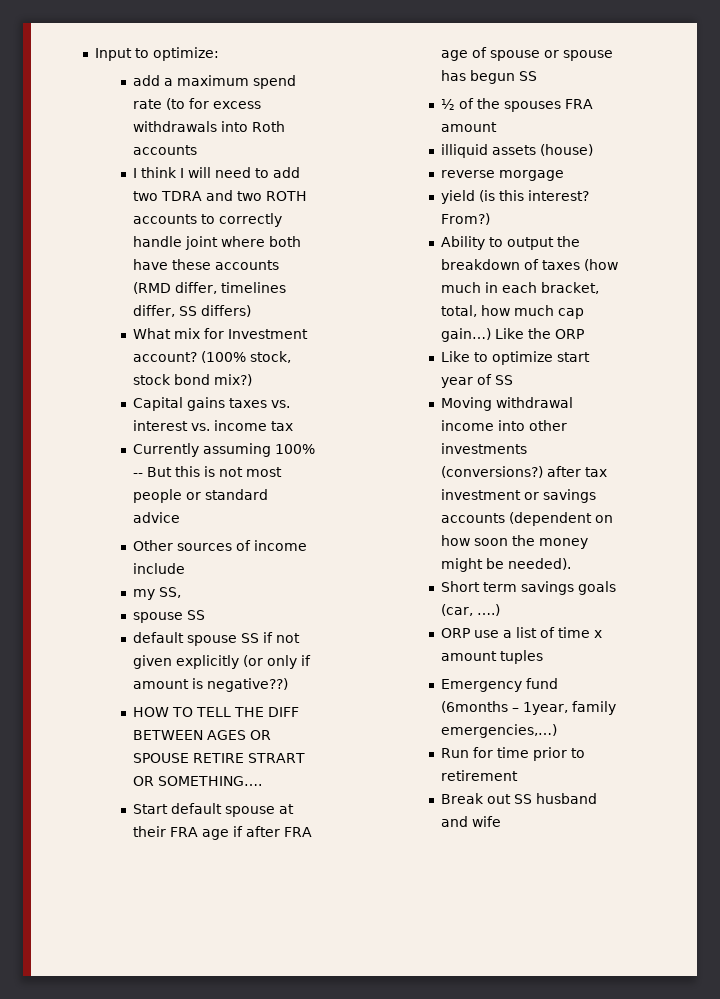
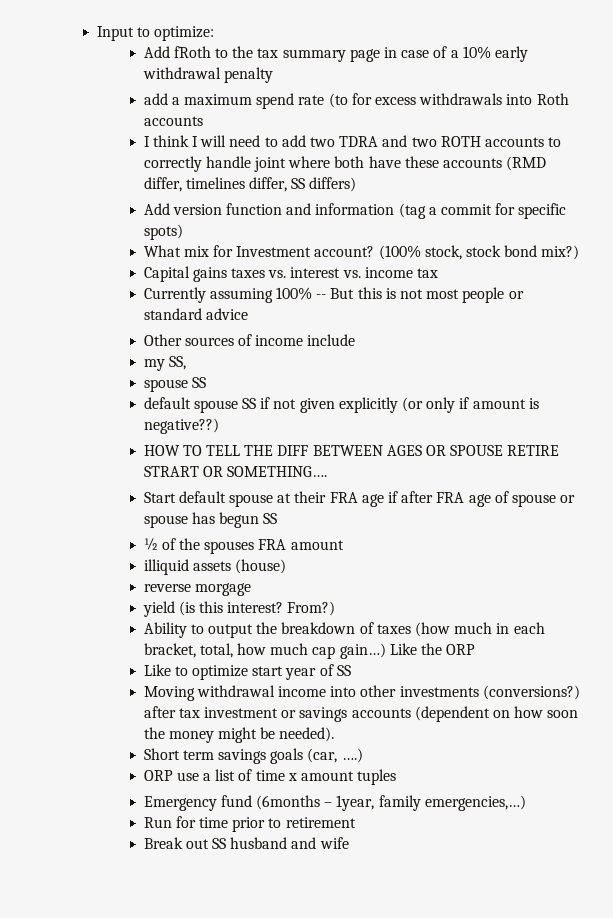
+ Add fRoth to the tax summary page in case of a 10% early withdrawal penalty
+ Add version function and information (tag a commit for specific spots)

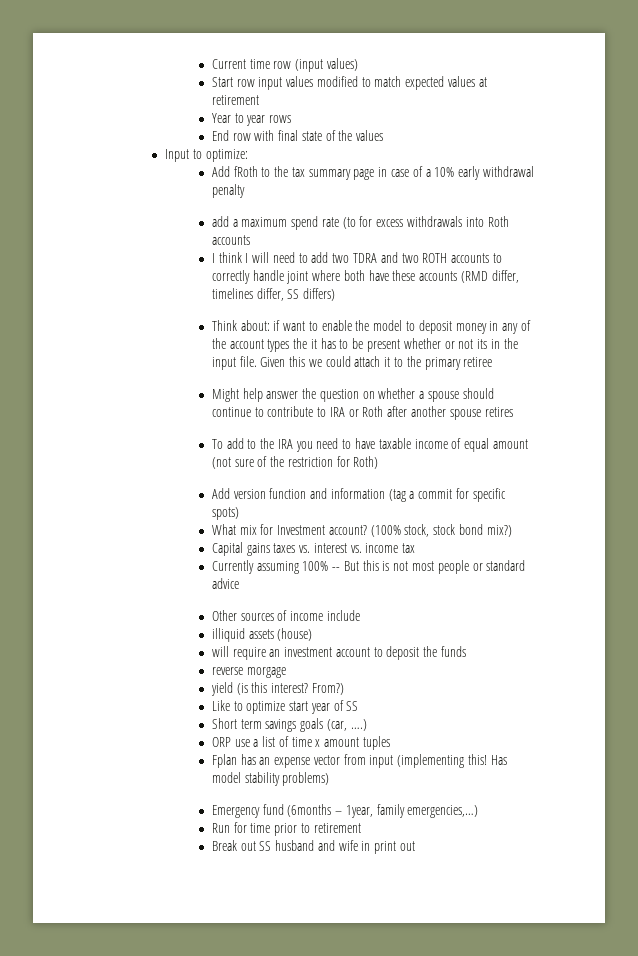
+ Current time row (input values)
+ Start row input values modified to match expected values at retirement
+ Year to year rows
+ End row with final state of the values
+ Think about: if want to enable the model to deposit money in any of the account types the it has to be present whether or not its in the input file. Given this we could attach it to the primary retiree
+ Might help answer the question on whether a spouse should continue to contribute to IRA or Roth after another spouse retires
+ To add to the IRA you need to have taxable income of equal amount (not sure of the restriction for Roth)
- my SS,
- spouse SS
- default spouse SS if not given explicitly (or only if amount is negative??)
- HOW TO TELL THE DIFF BETWEEN AGES OR SPOUSE RETIRE STRART OR SOMETHING….
- Start default spouse at their FRA age if after FRA age of spouse or spouse has begun SS
- ½ of the spouses FRA amount
  illiquid assets (house)
+ will require an investment account to deposit the funds
- Ability to output the breakdown of taxes (how much in each bracket, total, how much cap gain…) Like the ORP
- Moving withdrawal income into other investments (conversions?) after tax investment or savings accounts (dependent on how soon the money might be needed).
+ Fplan has an expense vector from input (implementing this! Has model stability problems)
- Break out SS husband and wife
+ Break out SS husband and wife in print out

